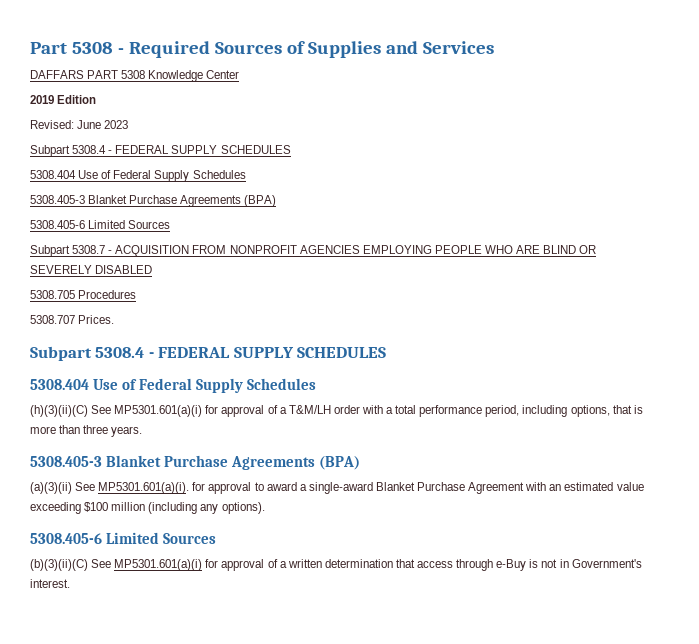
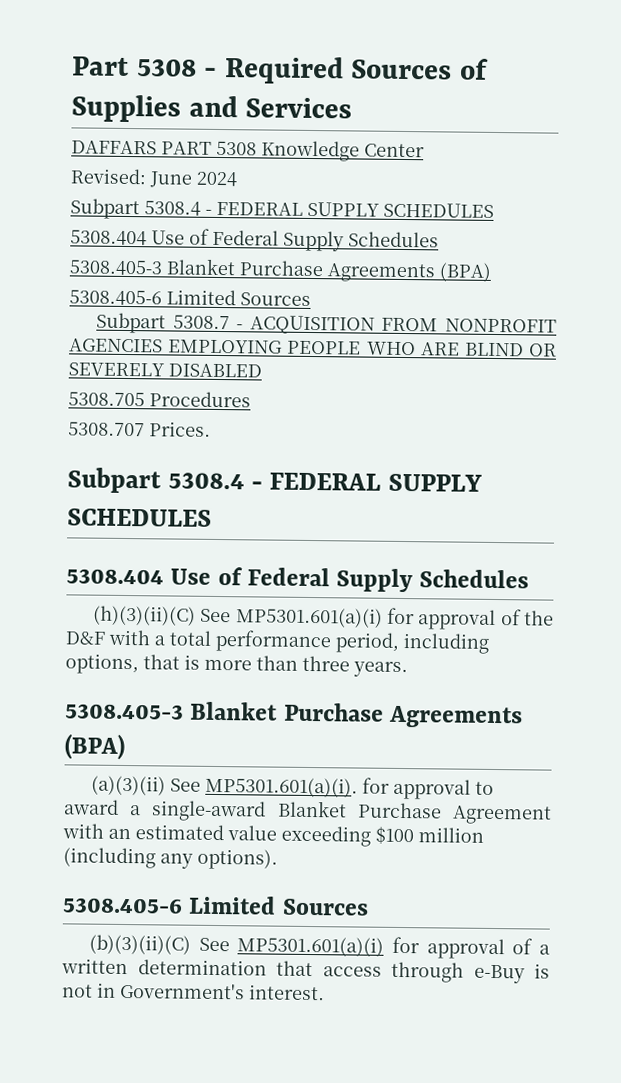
- 2019 Edition
- Revised: June 2023
+ Revised: June 2024
- (h)(3)(ii)(C) See MP5301.601(a)(i) for approval of a T&M/LH order with a total performance period, including options, that is more than three years.
+ (h)(3)(ii)(C) See MP5301.601(a)(i) for approval of the D&F with a total performance period, including options, that is more than three years.

